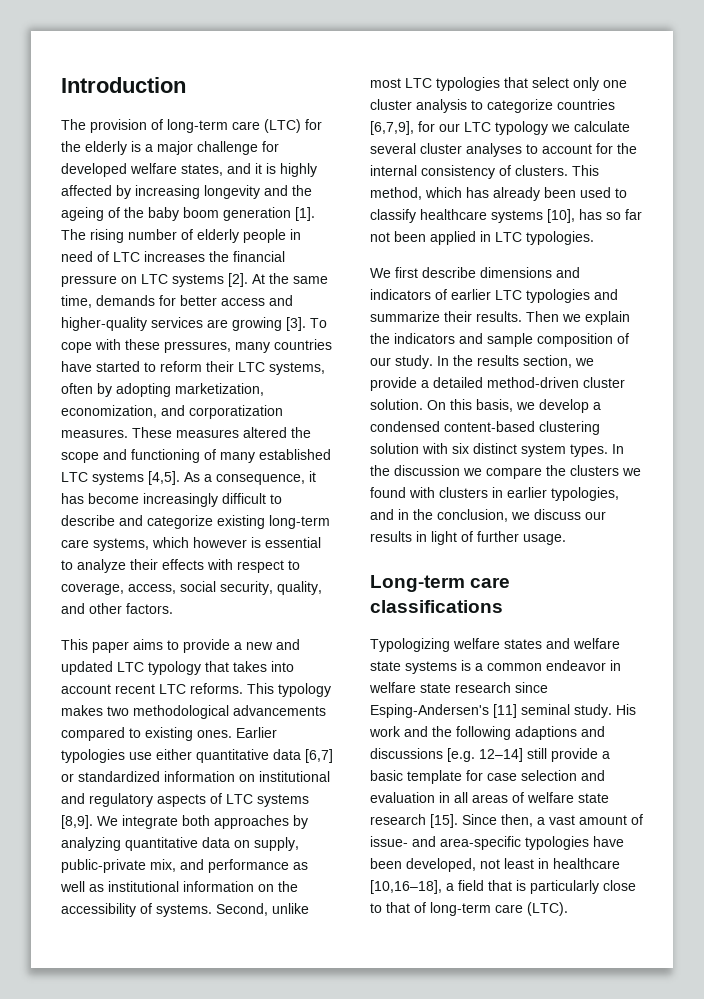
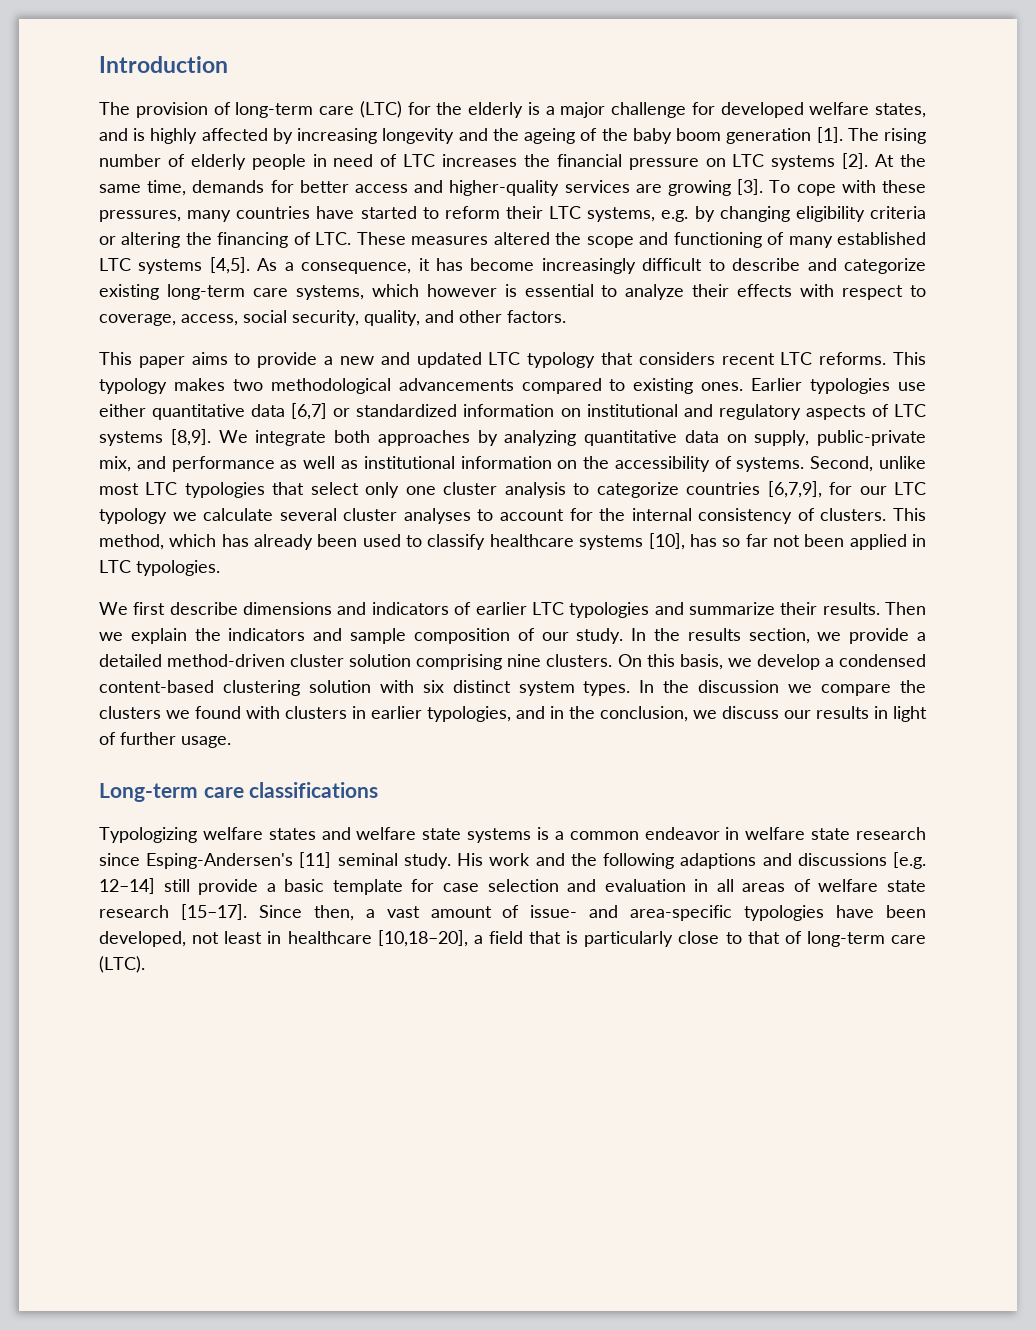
- The provision of long-term care (LTC) for the elderly is a major challenge for developed welfare states, and it is highly affected by increasing longevity and the ageing of the baby boom generation [1].
+ The provision of long-term care (LTC) for the elderly is a major challenge for developed welfare states, and is highly affected by increasing longevity and the ageing of the baby boom generation [1].
- To cope with these pressures, many countries have started to reform their LTC systems, often by adopting marketization, economization, and corporatization measures. These measures altered the scope and functioning of many established LTC systems [4,5].
+ To cope with these pressures, many countries have started to reform their LTC systems, e.g. by changing eligibility criteria or altering the financing of LTC. These measures altered the scope and functioning of many established LTC systems [4,5].
- This paper aims to provide a new and updated LTC typology that takes into account recent LTC reforms.
+ This paper aims to provide a new and updated LTC typology that considers recent LTC reforms.
- In the results section, we provide a detailed method-driven cluster solution.
+ In the results section, we provide a detailed method-driven cluster solution comprising nine clusters.
- His work and the following adaptions and discussions [e.g. 12–14] still provide a basic template for case selection and evaluation in all areas of welfare state research [15].
+ His work and the following adaptions and discussions [e.g. 12–14] still provide a basic template for case selection and evaluation in all areas of welfare state research [15–17].
- Since then, a vast amount of issue- and area-specific typologies have been developed, not least in healthcare [10,16–18], a field that is particularly close to that of long-term care (LTC).
+ Since then, a vast amount of issue- and area-specific typologies have been developed, not least in healthcare [10,18–20], a field that is particularly close to that of long-term care (LTC).

